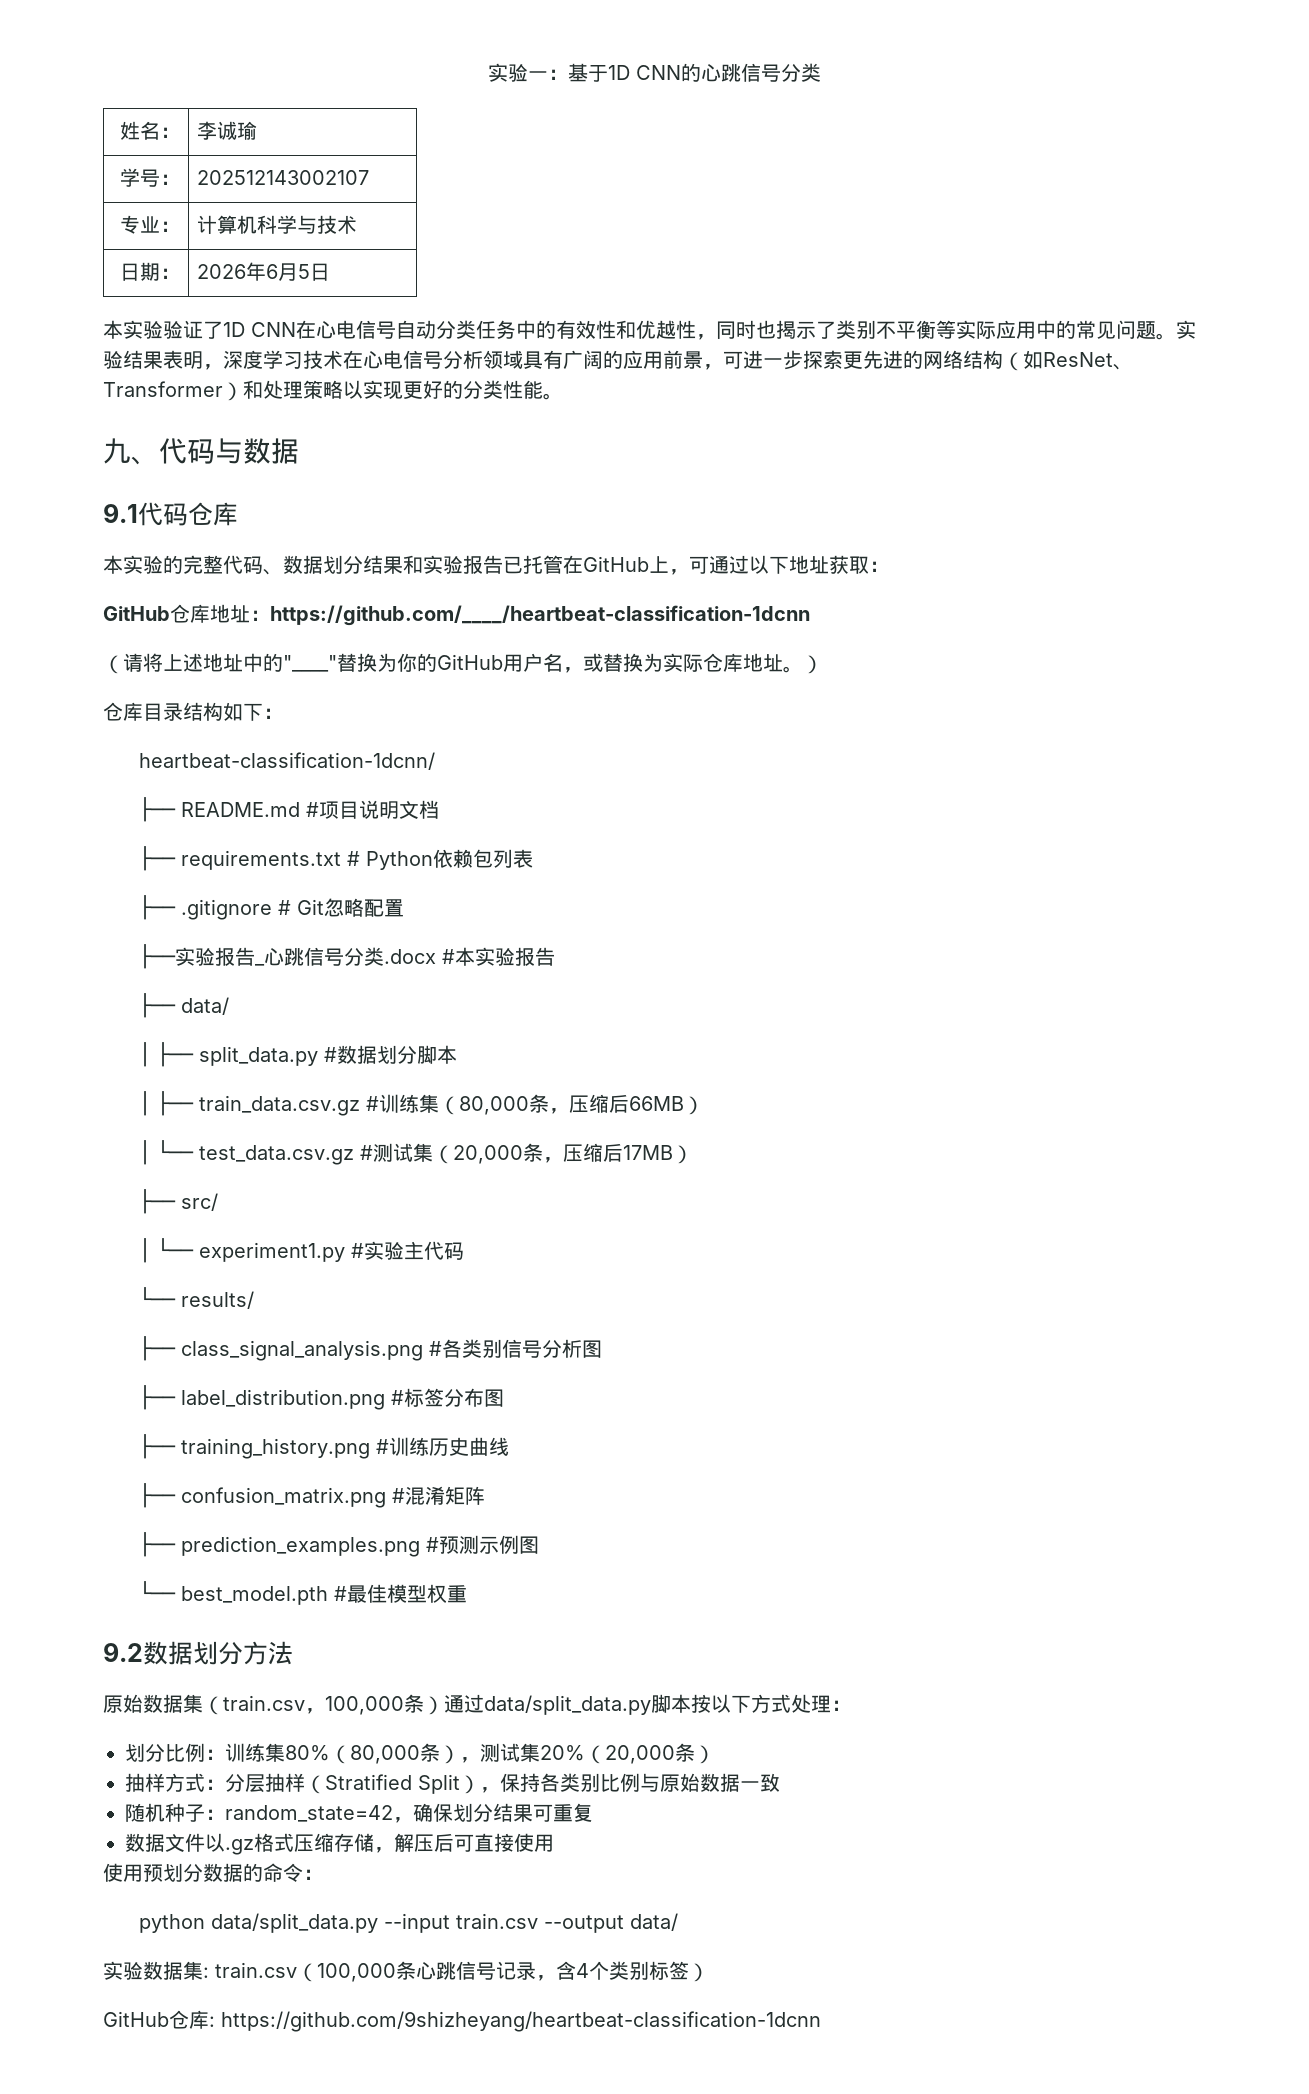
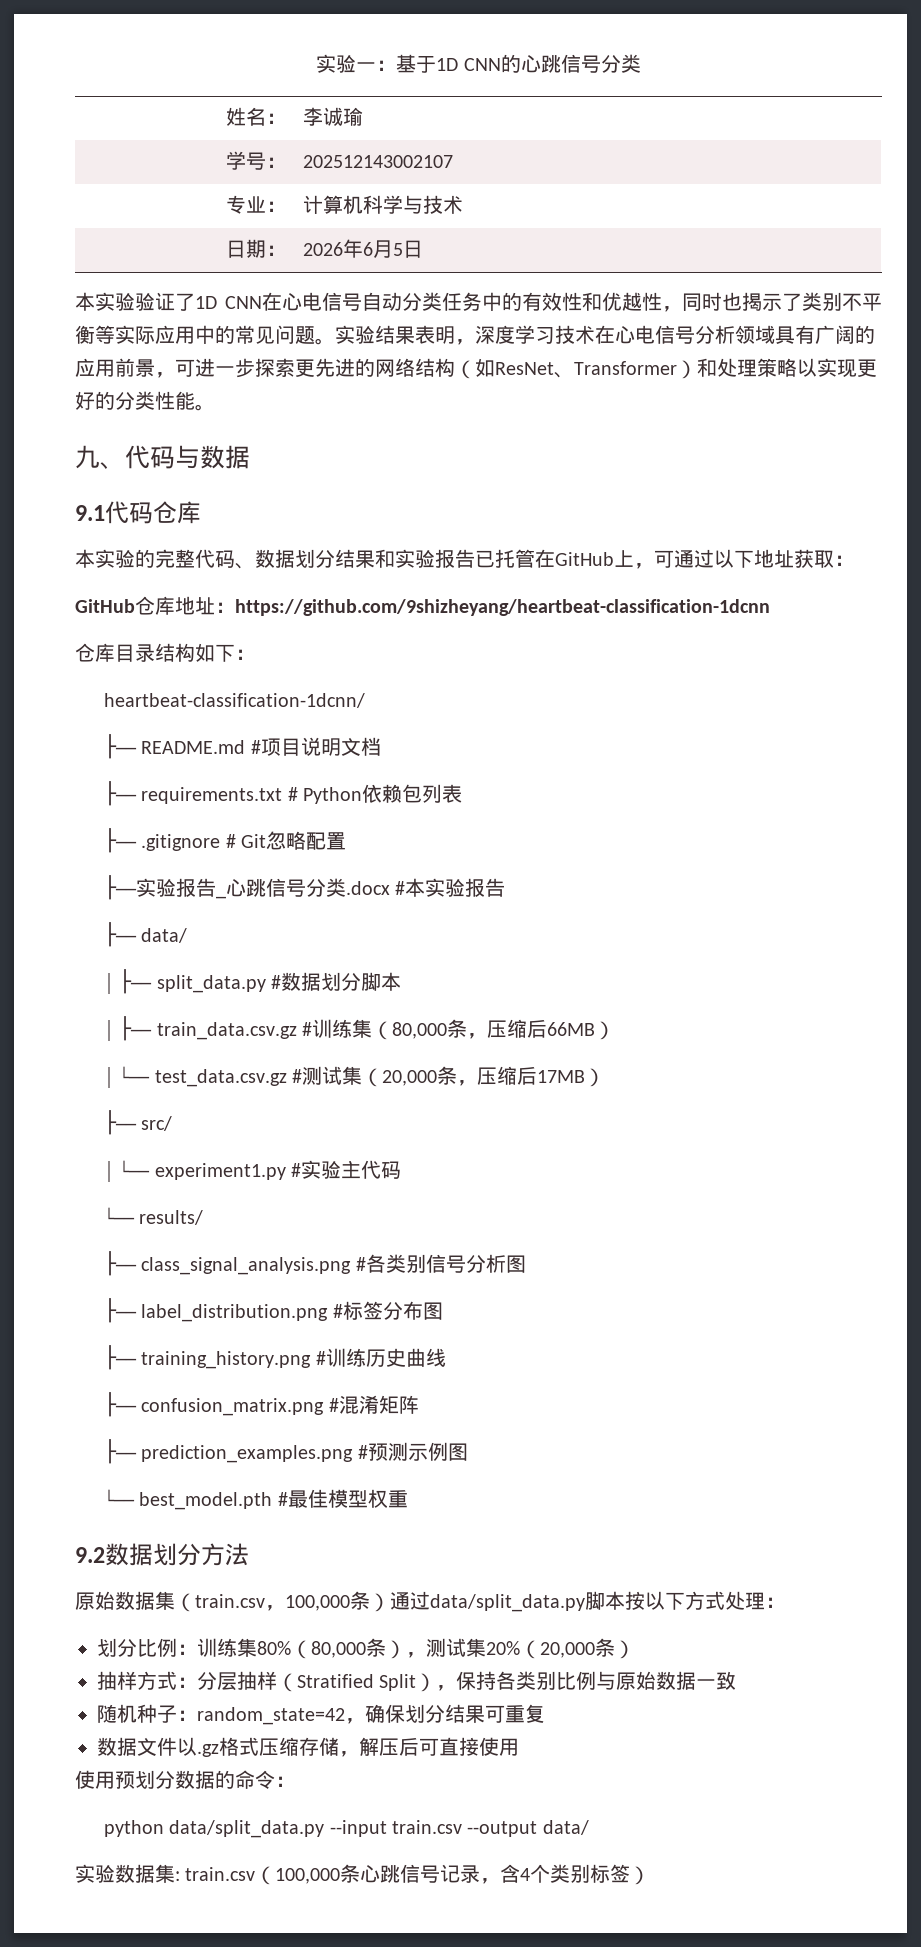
- GitHub仓库地址：https://github.com/____/heartbeat-classification-1dcnn
- （请将上述地址中的"____"替换为你的GitHub用户名，或替换为实际仓库地址。）
+ GitHub仓库地址：https://github.com/9shizheyang/heartbeat-classification-1dcnn
- GitHub仓库: https://github.com/9shizheyang/heartbeat-classification-1dcnn

